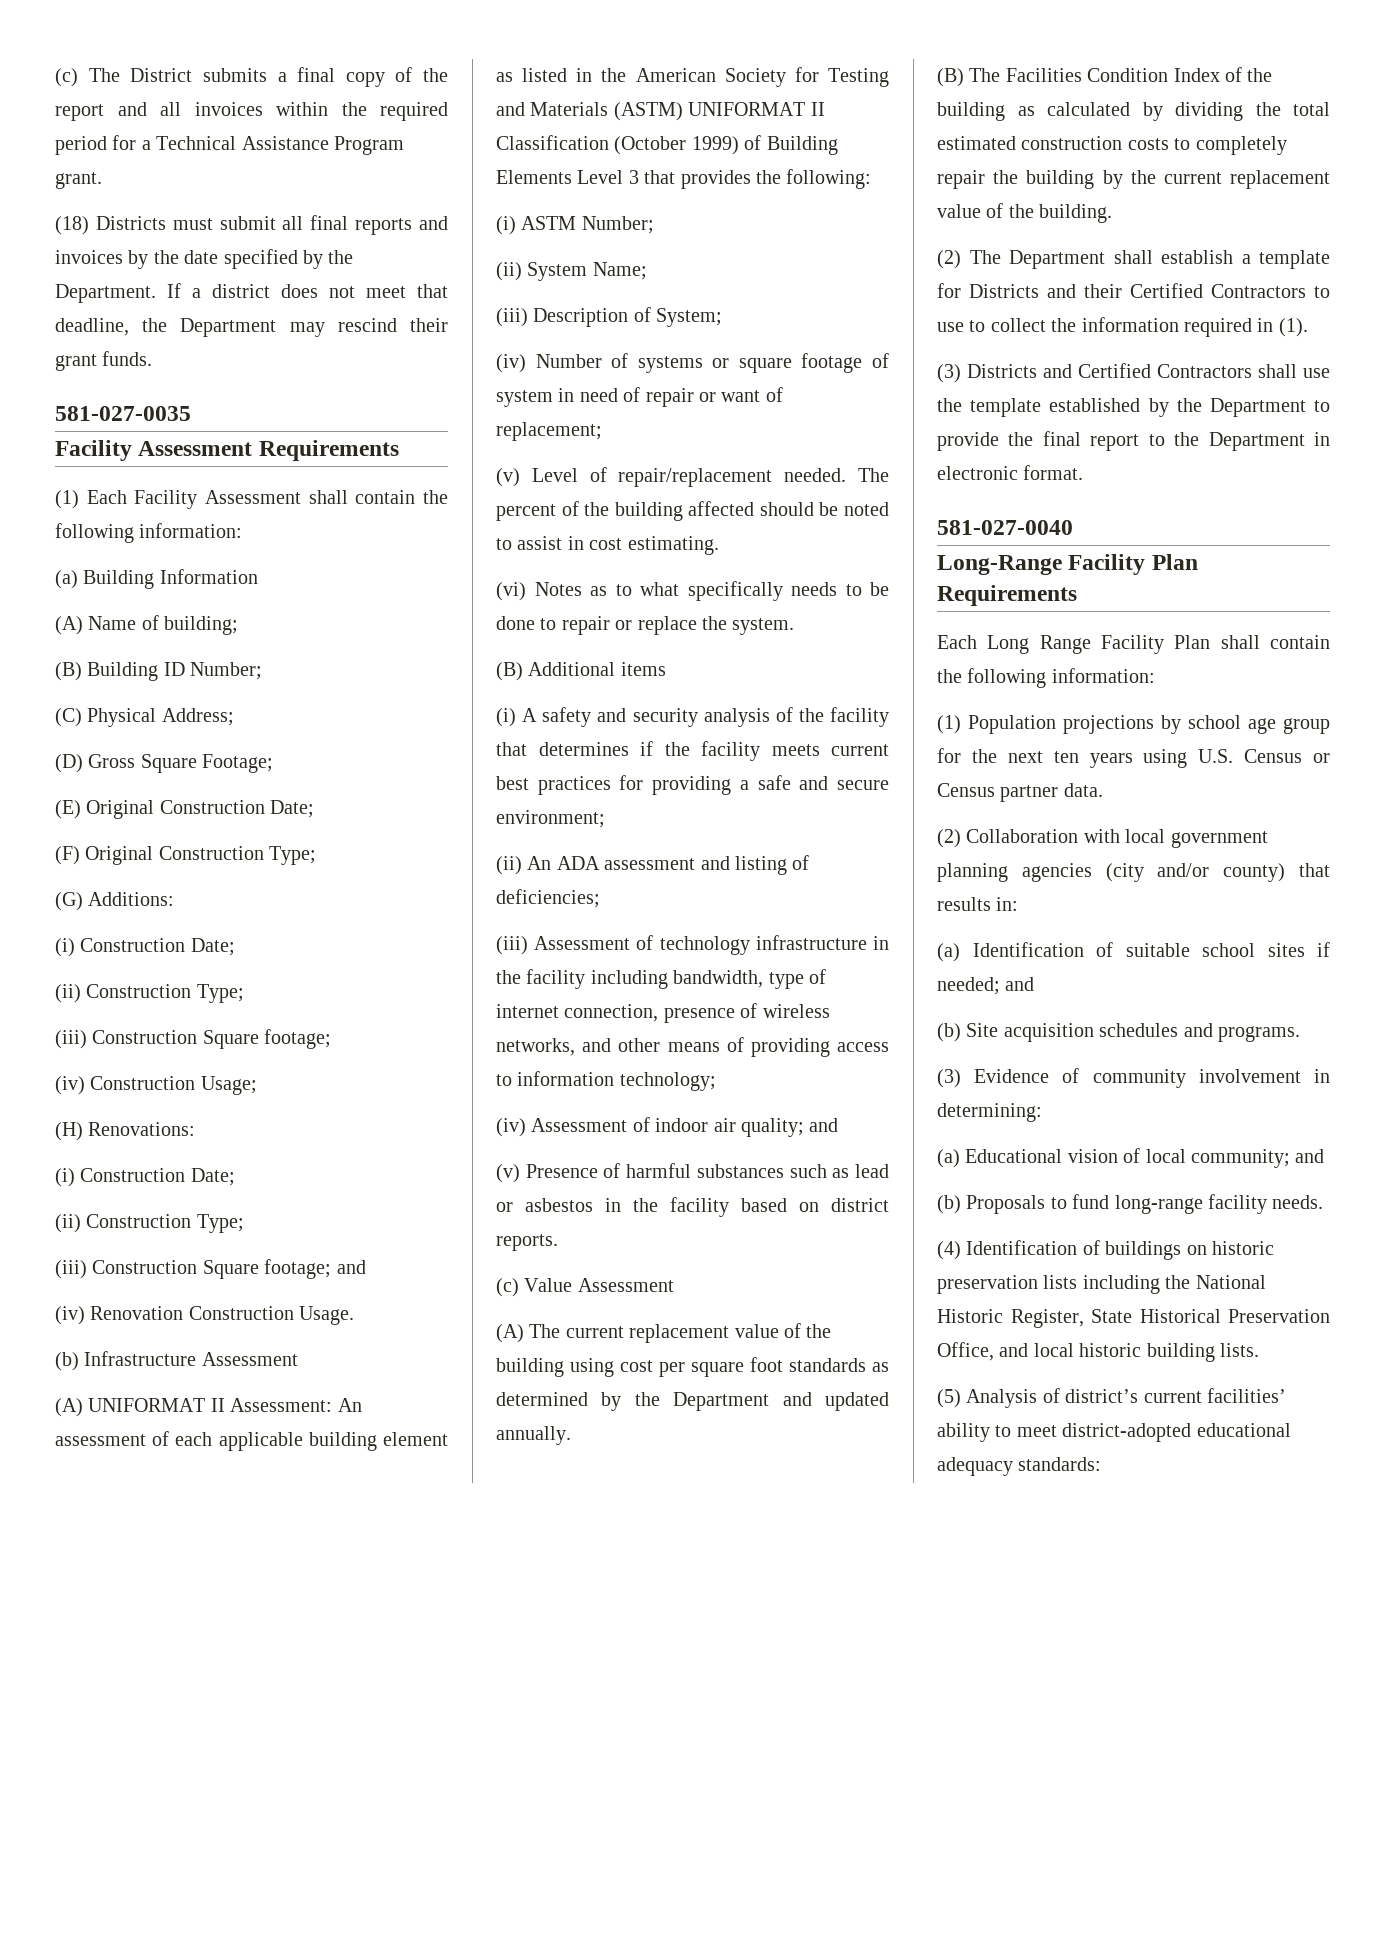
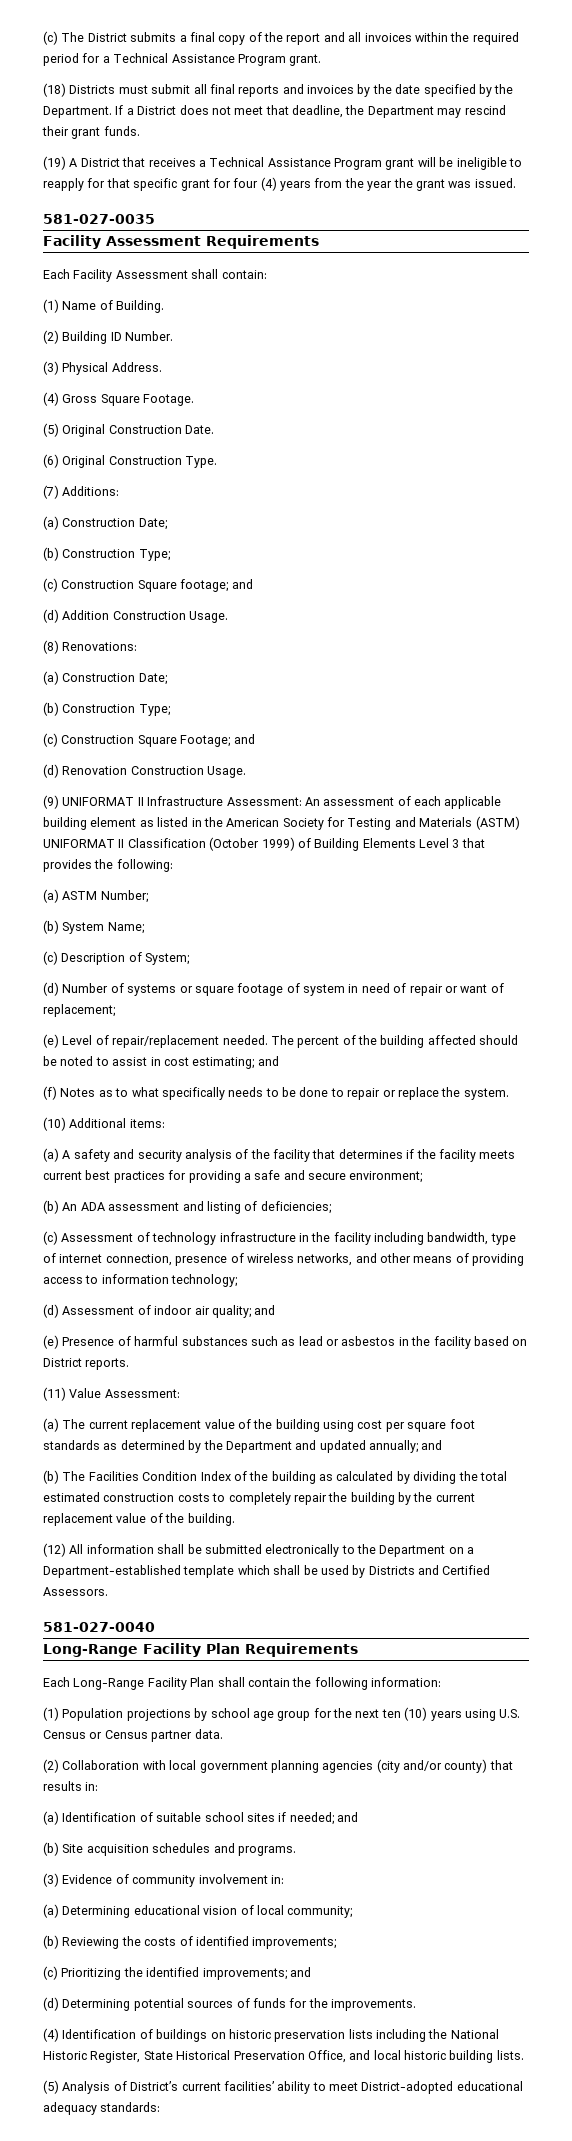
- If a district does not meet that deadline, the Department may rescind their grant funds.
+ If a District does not meet that deadline, the Department may rescind their grant funds.
+ (19) A District that receives a Technical Assistance Program grant will be ineligible to reapply for that specific grant for four (4) years from the year the grant was issued.
- (1) Each Facility Assessment shall contain the following information:
- (a) Building Information
- (A) Name of building;
- (B) Building ID Number;
- (C) Physical Address;
- (D) Gross Square Footage;
- (E) Original Construction Date;
- (F) Original Construction Type;
- (G) Additions:
- (i) Construction Date;
- (ii) Construction Type;
- (iii) Construction Square footage;
- (iv) Construction Usage;
- (H) Renovations:
- (i) Construction Date;
- (ii) Construction Type;
- (iii) Construction Square footage; and
- (iv) Renovation Construction Usage.
+ Each Facility Assessment shall contain:
+ (1) Name of Building.
+ (2) Building ID Number.
+ (3) Physical Address.
+ (4) Gross Square Footage.
+ (5) Original Construction Date.
+ (6) Original Construction Type.
+ (7) Additions:
+ (a) Construction Date;
+ (b) Construction Type;
+ (c) Construction Square footage; and
+ (d) Addition Construction Usage.
+ (8) Renovations:
+ (a) Construction Date;
+ (b) Construction Type;
+ (c) Construction Square Footage; and
+ (d) Renovation Construction Usage.
- (b) Infrastructure Assessment
- (A) UNIFORMAT II Assessment: An assessment of each applicable building element as listed in the American Society for Testing and Materials (ASTM) UNIFORMAT II Classification (October 1999) of Building Elements Level 3 that provides the following:
+ (9) UNIFORMAT II Infrastructure Assessment: An assessment of each applicable building element as listed in the American Society for Testing and Materials (ASTM) UNIFORMAT II Classification (October 1999) of Building Elements Level 3 that provides the following:
- (i) ASTM Number;
+ (a) ASTM Number;
- (ii) System Name;
+ (b) System Name;
- (iii) Description of System;
+ (c) Description of System;
- (iv) Number of systems or square footage of system in need of repair or want of replacement;
+ (d) Number of systems or square footage of system in need of repair or want of replacement;
- (v) Level of repair/replacement needed.
+ (e) Level of repair/replacement needed.
- The percent of the building affected should be noted to assist in cost estimating.
- (vi) Notes as to what specifically needs to be done to repair or replace the system.
+ The percent of the building affected should be noted to assist in cost estimating; and
+ (f) Notes as to what specifically needs to be done to repair or replace the system.
- (B) Additional items
- (i) A safety and security analysis of the facility that determines if the facility meets current best practices for providing a safe and secure environment;
+ (10) Additional items:
+ (a) A safety and security analysis of the facility that determines if the facility meets current best practices for providing a safe and secure environment;
- (ii) An ADA assessment and listing of deficiencies;
+ (b) An ADA assessment and listing of deficiencies;
- (iii) Assessment of technology infrastructure in the facility including bandwidth, type of internet connection, presence of wireless networks, and other means of providing access to information technology;
+ (c) Assessment of technology infrastructure in the facility including bandwidth, type of internet connection, presence of wireless networks, and other means of providing access to information technology;
- (iv) Assessment of indoor air quality; and
+ (d) Assessment of indoor air quality; and
- (v) Presence of harmful substances such as lead or asbestos in the facility based on district reports.
+ (e) Presence of harmful substances such as lead or asbestos in the facility based on District reports.
- (c) Value Assessment
- (A) The current replacement value of the building using cost per square foot standards as determined by the Department and updated annually.
- (B) The Facilities Condition Index of the building as calculated by dividing the total estimated construction costs to completely repair the building by the current replacement value of the building.
+ (11) Value Assessment:
+ (a) The current replacement value of the building using cost per square foot standards as determined by the Department and updated annually; and
+ (b) The Facilities Condition Index of the building as calculated by dividing the total estimated construction costs to completely repair the building by the current replacement value of the building.
- (2) The Department shall establish a template for Districts and their Certified Contractors to use to collect the information required in (1).
- (3) Districts and Certified Contractors shall use the template established by the Department to provide the final report to the Department in electronic format.
+ (12) All information shall be submitted electronically to the Department on a Department-established template which shall be used by Districts and Certified Assessors.
- Each Long Range Facility Plan shall contain the following information:
+ Each Long-Range Facility Plan shall contain the following information:
- (1) Population projections by school age group for the next ten years using U.S. Census or Census partner data.
+ (1) Population projections by school age group for the next ten (10) years using U.S. Census or Census partner data.
- (3) Evidence of community involvement in determining:
- (a) Educational vision of local community; and
- (b) Proposals to fund long-range facility needs.
+ (3) Evidence of community involvement in:
+ (a) Determining educational vision of local community;
+ (b) Reviewing the costs of identified improvements;
+ (c) Prioritizing the identified improvements; and
+ (d) Determining potential sources of funds for the improvements.
- (5) Analysis of district’s current facilities’ ability to meet district-adopted educational adequacy standards:
+ (5) Analysis of District’s current facilities’ ability to meet District-adopted educational adequacy standards:

